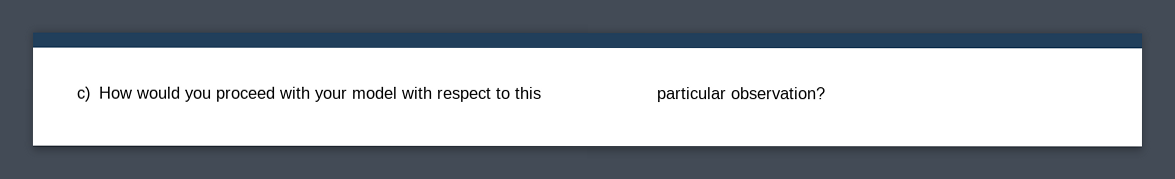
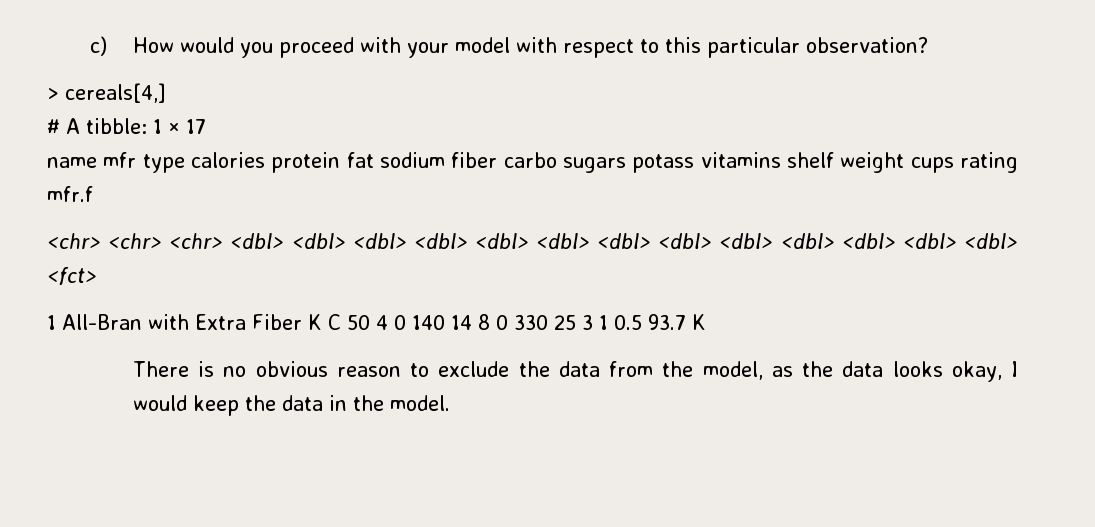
+ > cereals[4,]
+ # A tibble: 1 × 17
+ name mfr type calories protein fat sodium fiber carbo sugars potass vitamins shelf weight cups rating mfr.f
+ <chr> <chr> <chr> <dbl> <dbl> <dbl> <dbl> <dbl> <dbl> <dbl> <dbl> <dbl> <dbl> <dbl> <dbl> <dbl> <fct>
+ 1 All-Bran with Extra Fiber K C 50 4 0 140 14 8 0 330 25 3 1 0.5 93.7 K
+ There is no obvious reason to exclude the data from the model, as the data looks okay, I would keep the data in the model.

